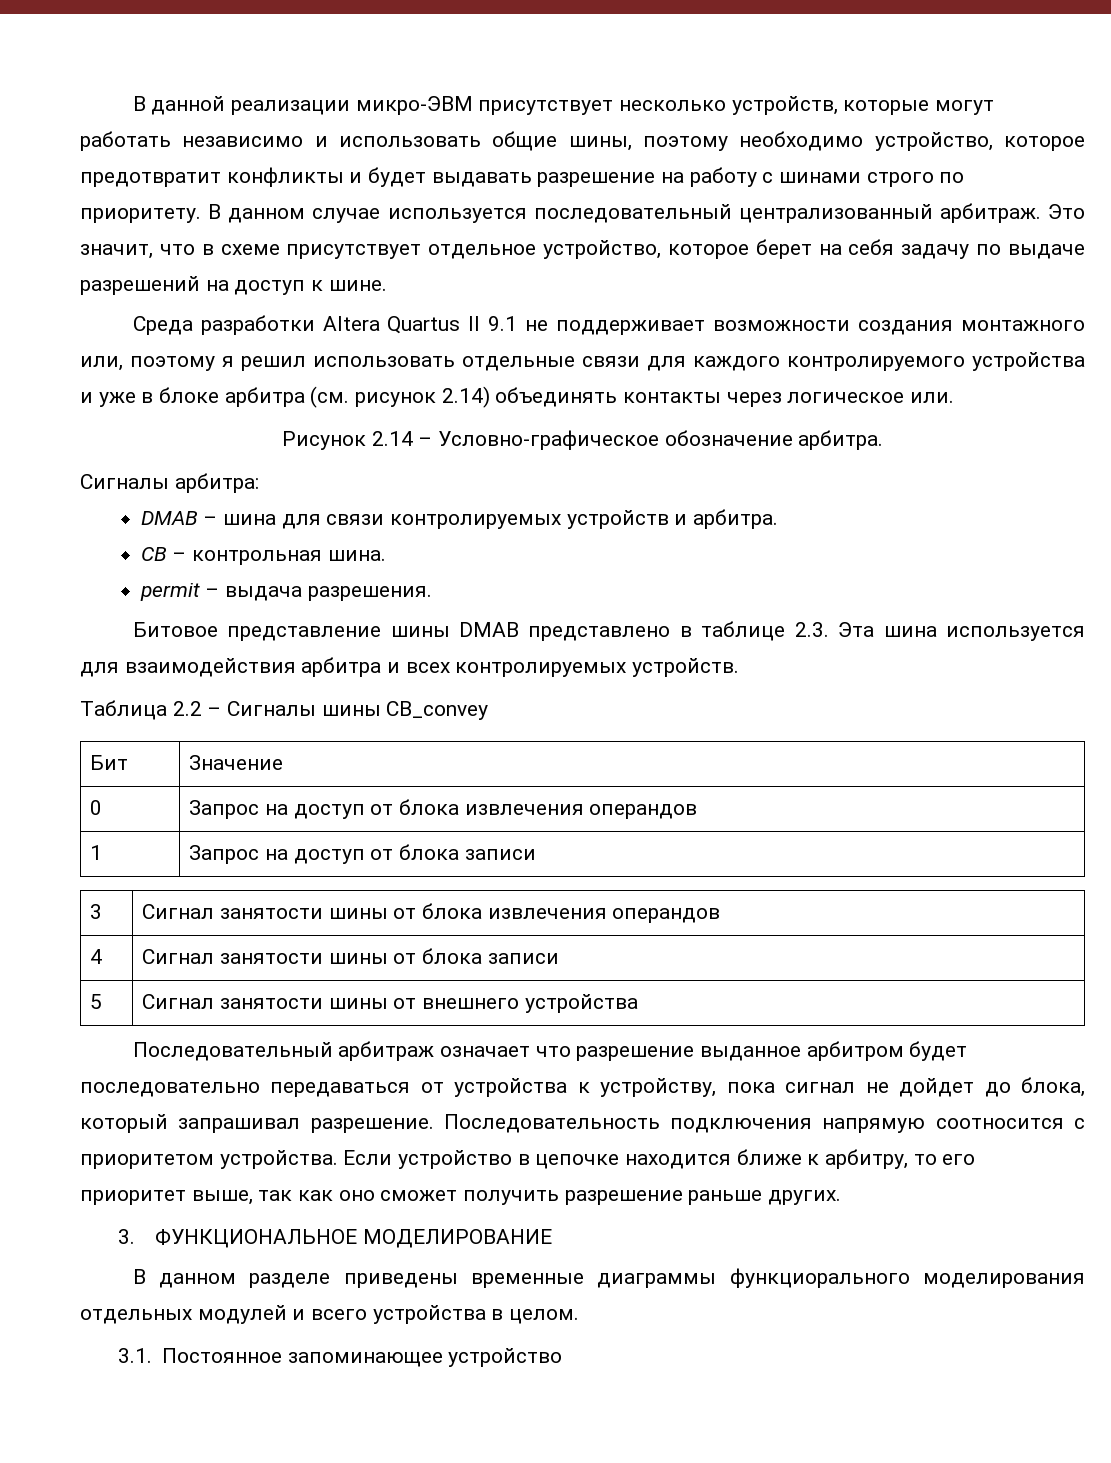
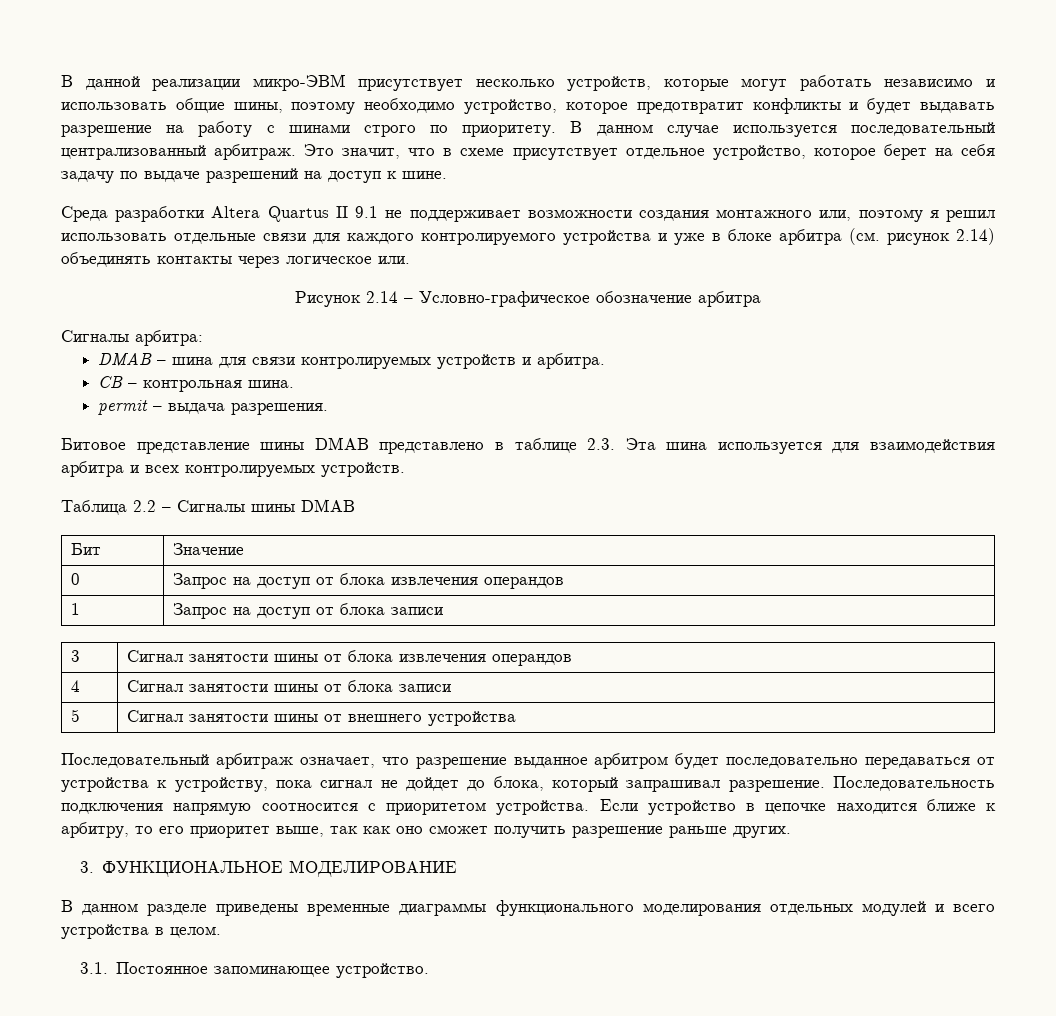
- Рисунок 2.14 – Условно-графическое обозначение арбитра.
+ Рисунок 2.14 – Условно-графическое обозначение арбитра
- Таблица 2.2 – Сигналы шины CB_convey
+ Таблица 2.2 – Сигналы шины DMAB
- Последовательный арбитраж означает что разрешение выданное арбитром будет последовательно передаваться от устройства к устройству, пока сигнал не дойдет до блока, который запрашивал разрешение.
+ Последовательный арбитраж означает, что разрешение выданное арбитром будет последовательно передаваться от устройства к устройству, пока сигнал не дойдет до блока, который запрашивал разрешение.
- В данном разделе приведены временные диаграммы функциорального моделирования отдельных модулей и всего устройства в целом.
+ В данном разделе приведены временные диаграммы функционального моделирования отдельных модулей и всего устройства в целом.
- 3.1. Постоянное запоминающее устройство
+ 3.1. Постоянное запоминающее устройство.

